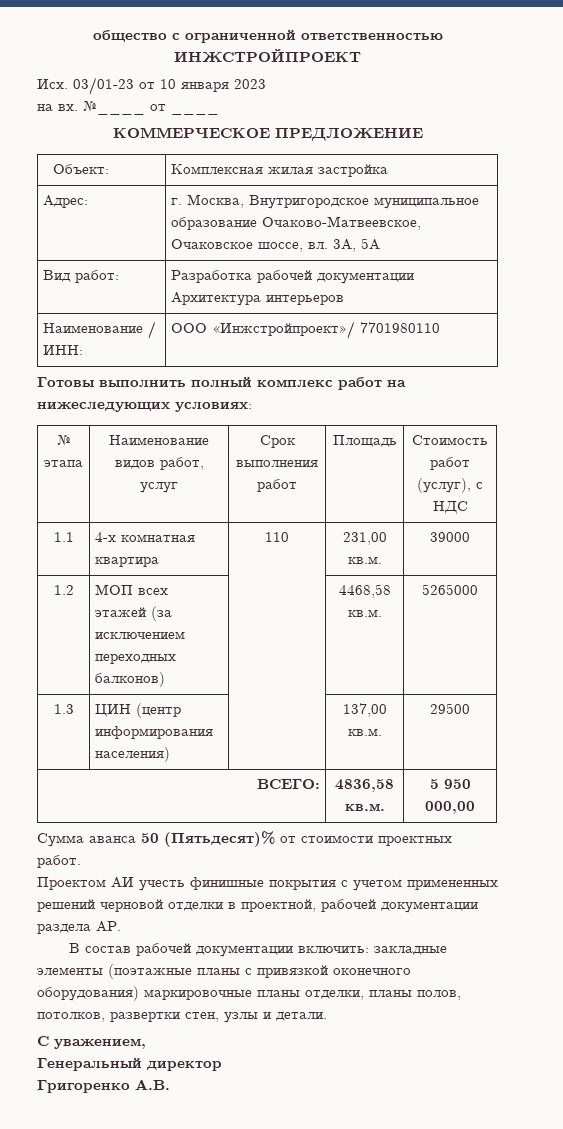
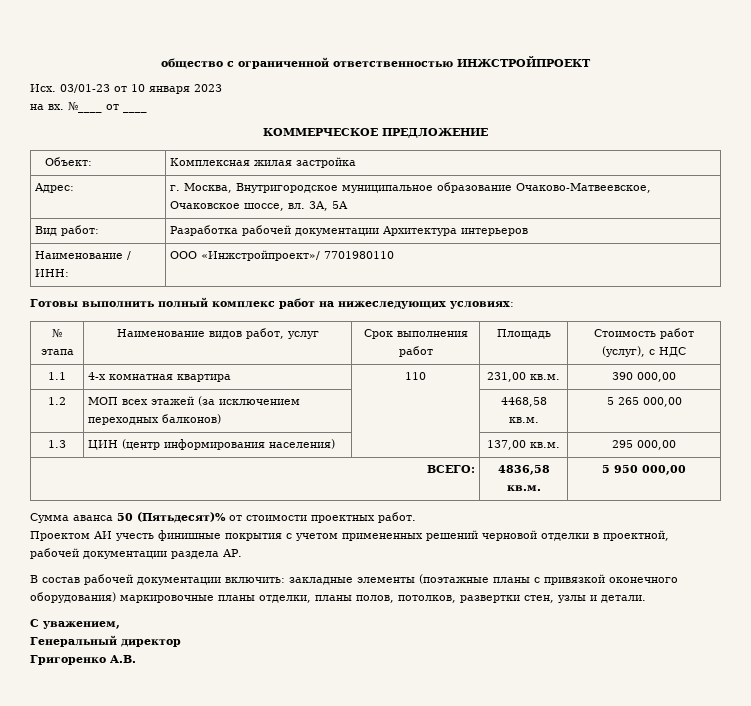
- 1.1 | 4-х комнатная квартира | 110 | 231,00 кв.м. | 39000
+ 1.1 | 4-х комнатная квартира | 110 | 231,00 кв.м. | 390 000,00
- 1.2 | МОП всех этажей (за исключением переходных балконов) | | 4468,58 кв.м. | 5265000
+ 1.2 | МОП всех этажей (за исключением переходных балконов) | | 4468,58 кв.м. | 5 265 000,00
- 1.3 | ЦИН (центр информирования населения) | | 137,00 кв.м. | 29500
+ 1.3 | ЦИН (центр информирования населения) | | 137,00 кв.м. | 295 000,00

